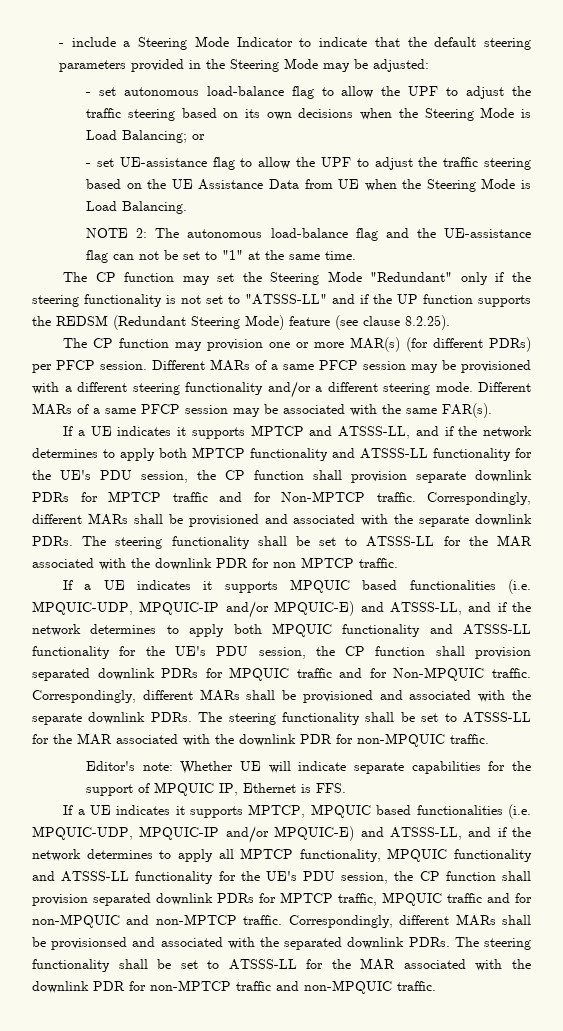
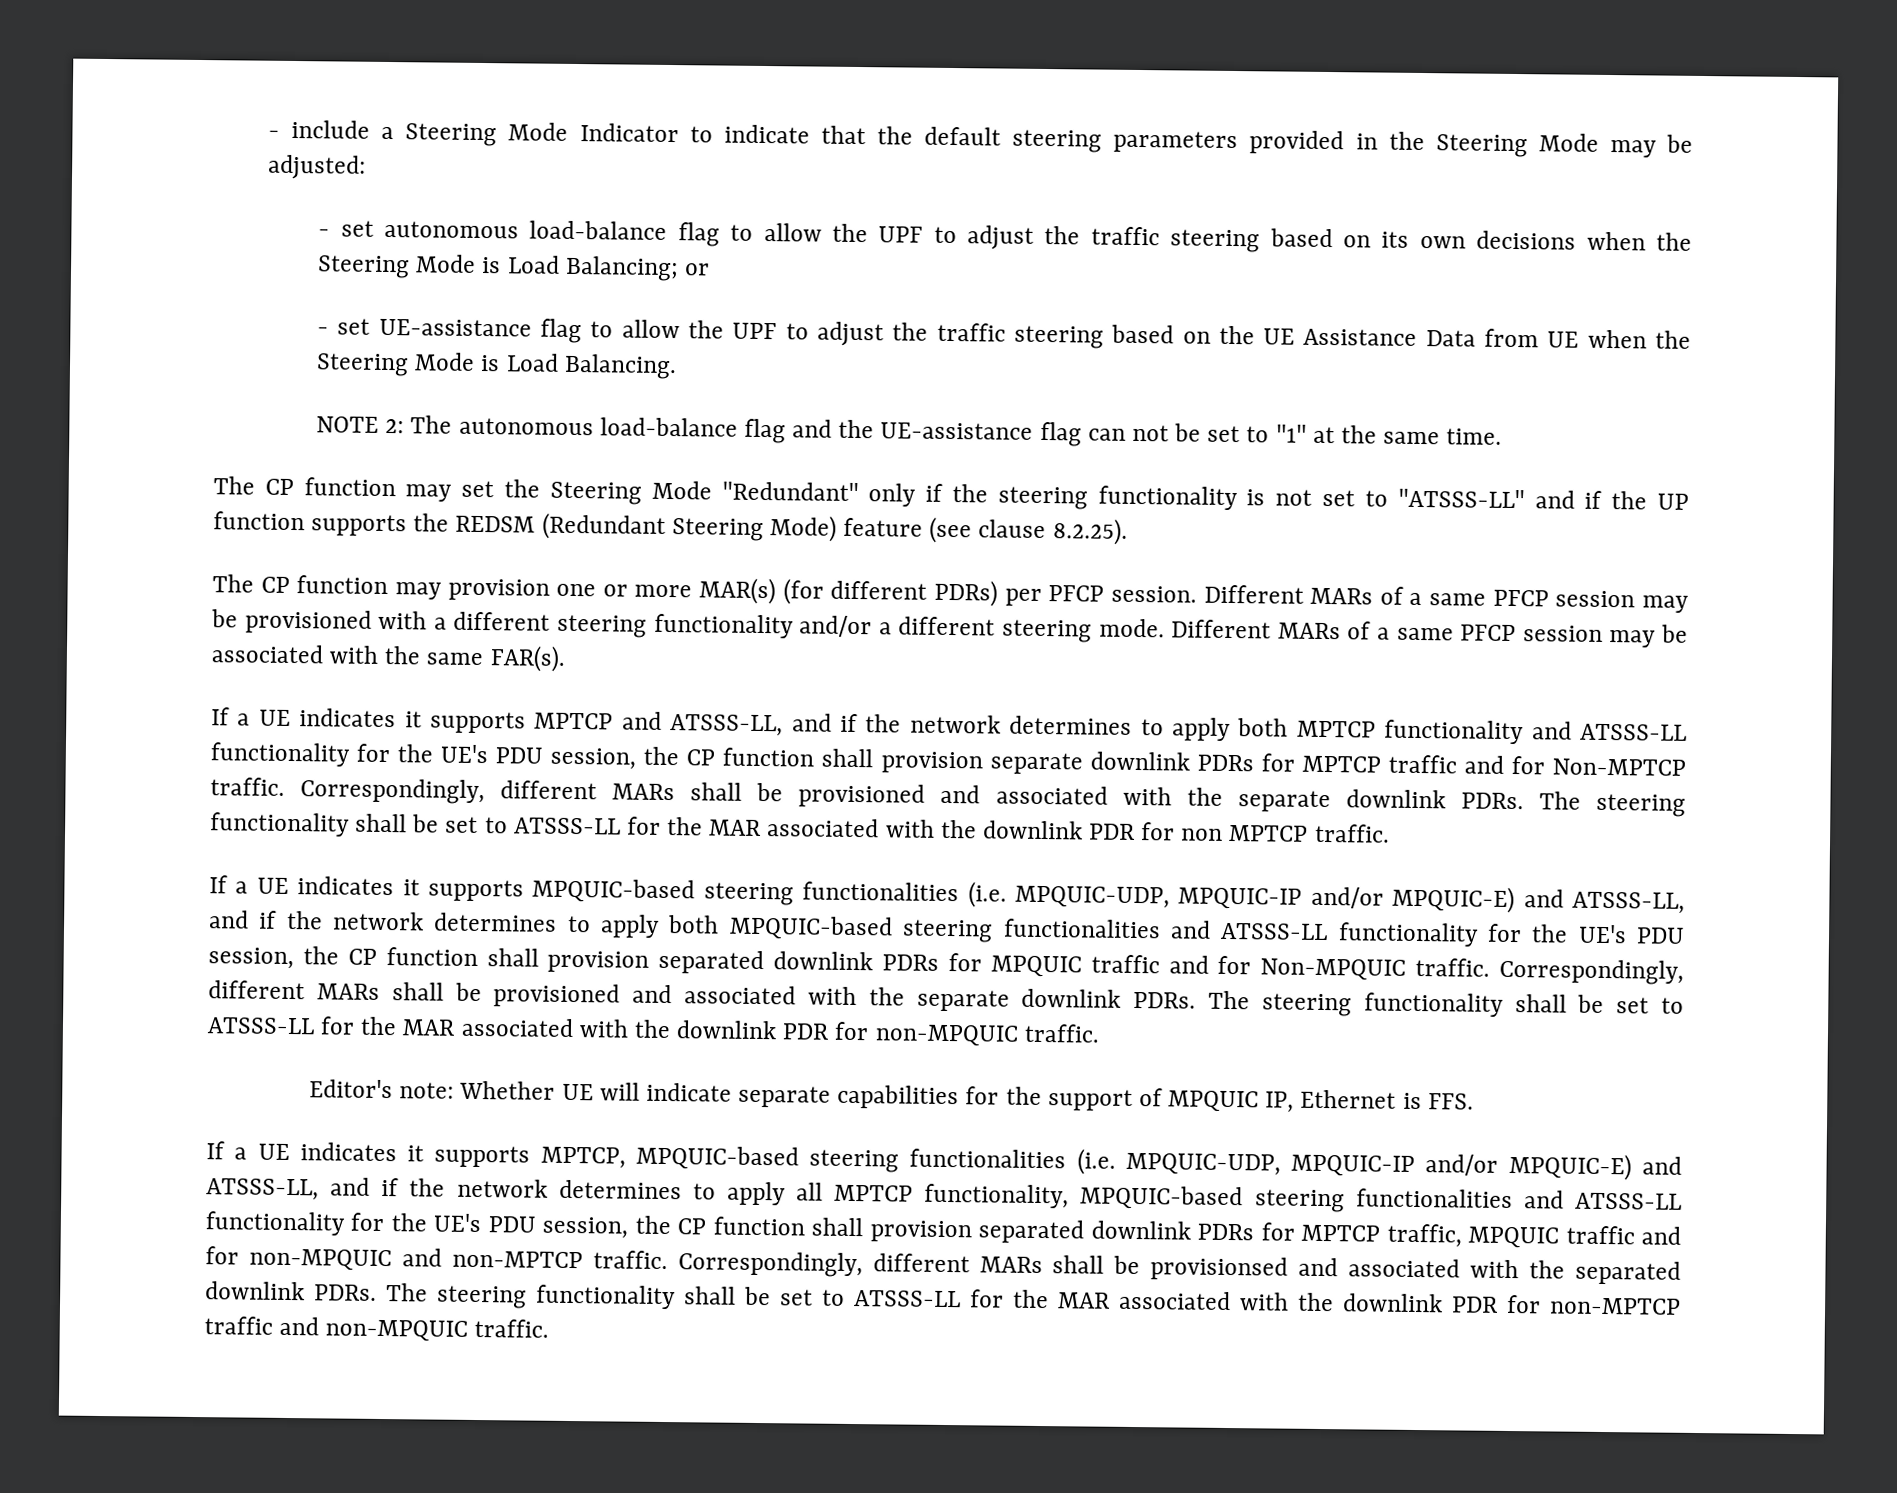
- If a UE indicates it supports MPQUIC based functionalities (i.e. MPQUIC-UDP, MPQUIC-IP and/or MPQUIC-E) and ATSSS-LL, and if the network determines to apply both MPQUIC functionality and ATSSS-LL functionality for the UE's PDU session, the CP function shall provision separated downlink PDRs for MPQUIC traffic and for Non-MPQUIC traffic.
+ If a UE indicates it supports MPQUIC-based steering functionalities (i.e. MPQUIC-UDP, MPQUIC-IP and/or MPQUIC-E) and ATSSS-LL, and if the network determines to apply both MPQUIC-based steering functionalities and ATSSS-LL functionality for the UE's PDU session, the CP function shall provision separated downlink PDRs for MPQUIC traffic and for Non-MPQUIC traffic.
- If a UE indicates it supports MPTCP, MPQUIC based functionalities (i.e. MPQUIC-UDP, MPQUIC-IP and/or MPQUIC-E) and ATSSS-LL, and if the network determines to apply all MPTCP functionality, MPQUIC functionality and ATSSS-LL functionality for the UE's PDU session, the CP function shall provision separated downlink PDRs for MPTCP traffic, MPQUIC traffic and for non-MPQUIC and non-MPTCP traffic.
+ If a UE indicates it supports MPTCP, MPQUIC-based steering functionalities (i.e. MPQUIC-UDP, MPQUIC-IP and/or MPQUIC-E) and ATSSS-LL, and if the network determines to apply all MPTCP functionality, MPQUIC-based steering functionalities and ATSSS-LL functionality for the UE's PDU session, the CP function shall provision separated downlink PDRs for MPTCP traffic, MPQUIC traffic and for non-MPQUIC and non-MPTCP traffic.

